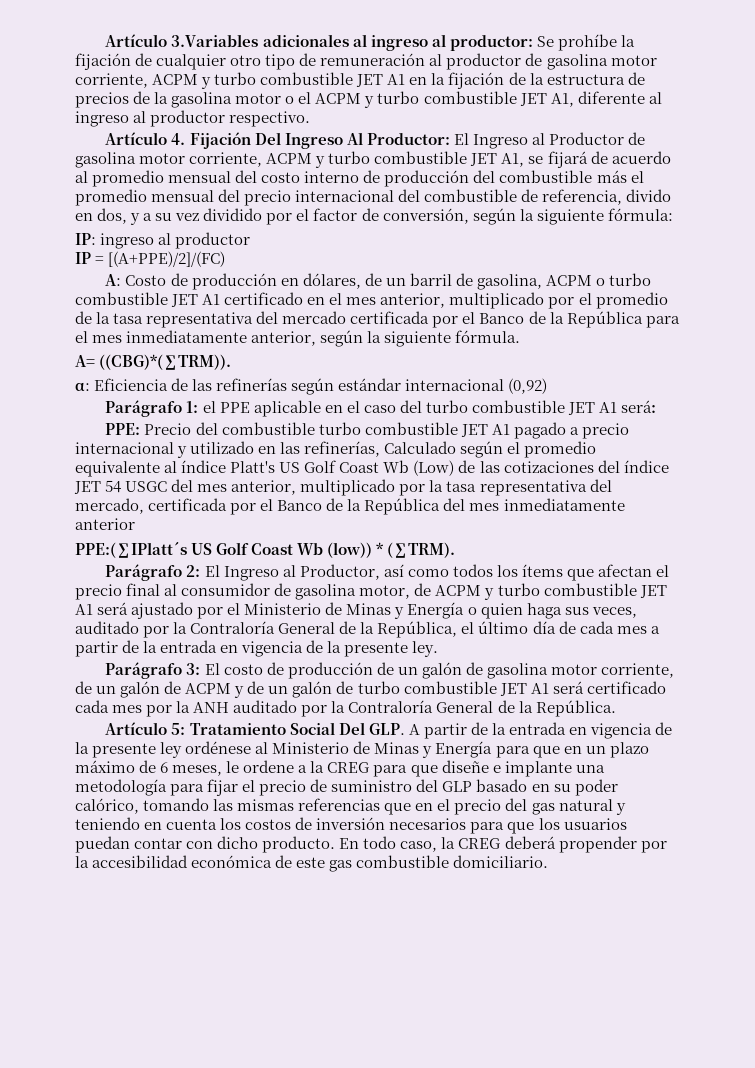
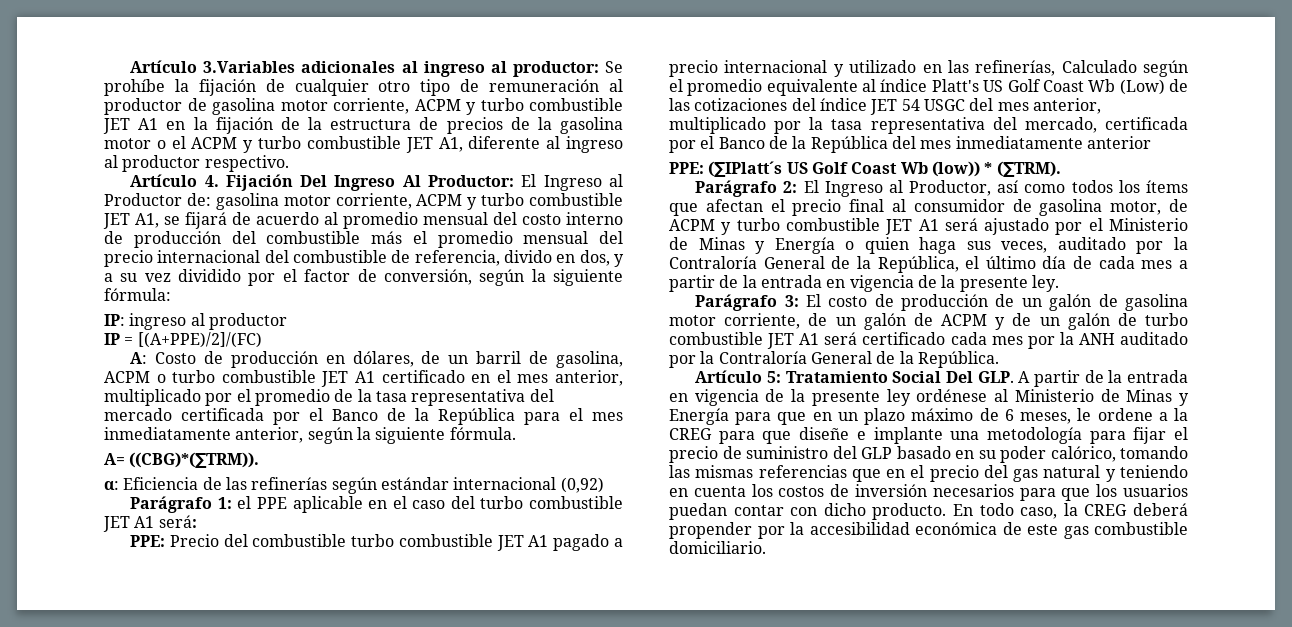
- El Ingreso al Productor de gasolina motor corriente, ACPM y turbo combustible JET A1, se fijará de acuerdo al promedio mensual del costo interno de producción del combustible más el promedio mensual del precio internacional del combustible de referencia, divido en dos, y a su vez dividido por el factor de conversión, según la siguiente fórmula:
+ El Ingreso al Productor de: gasolina motor corriente, ACPM y turbo combustible JET A1, se fijará de acuerdo al promedio mensual del costo interno de producción del combustible más el promedio mensual del precio internacional del combustible de referencia, divido en dos, y a su vez dividido por el factor de conversión, según la siguiente fórmula:
- PPE:(∑IPlatt´s US Golf Coast Wb (low)) * (∑TRM).
+ PPE: (∑IPlatt´s US Golf Coast Wb (low)) * (∑TRM).

